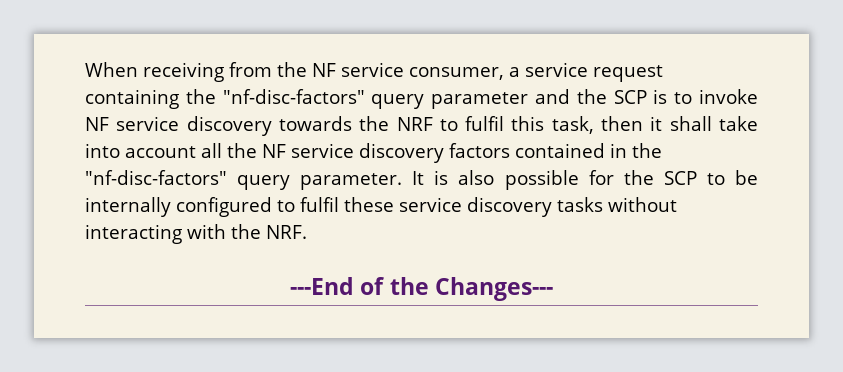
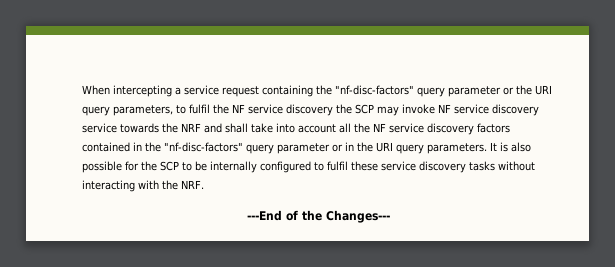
- When receiving from the NF service consumer, a service request containing the "nf-disc-factors" query parameter and the SCP is to invoke NF service discovery towards the NRF to fulfil this task, then it shall take into account all the NF service discovery factors contained in the "nf-disc-factors" query parameter.
+ When intercepting a service request containing the "nf-disc-factors" query parameter or the URI query parameters, to fulfil the NF service discovery the SCP may invoke NF service discovery service towards the NRF and shall take into account all the NF service discovery factors contained in the "nf-disc-factors" query parameter or in the URI query parameters.

